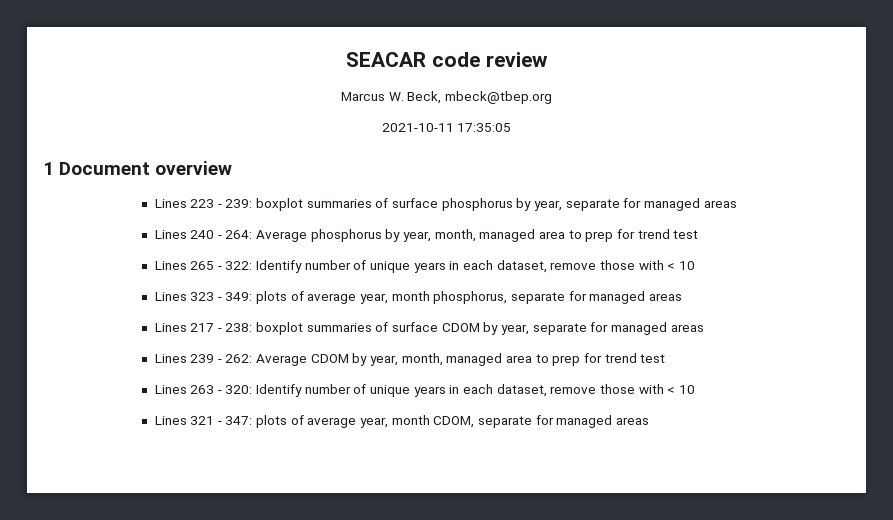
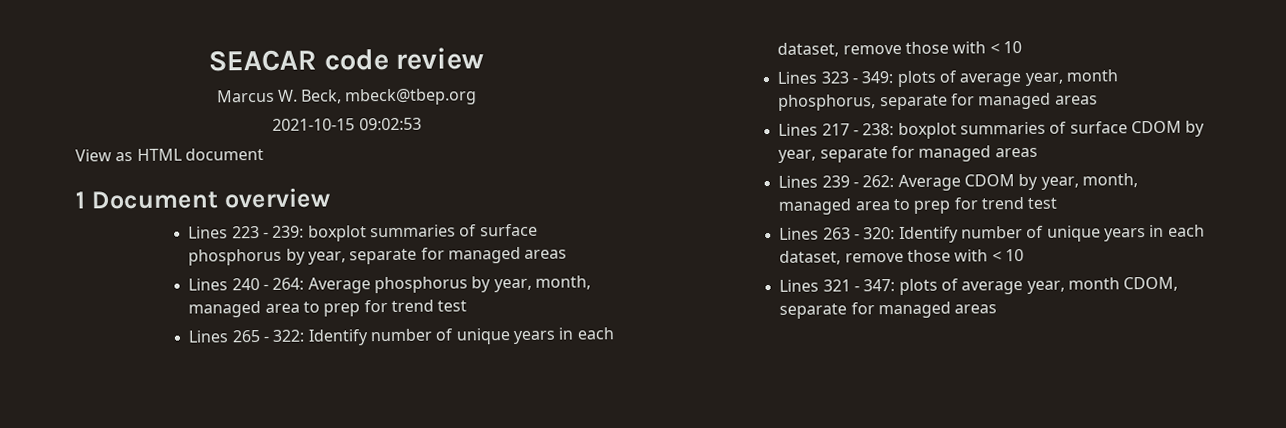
- 2021-10-11 17:35:05
+ 2021-10-15 09:02:53
+ View as HTML document

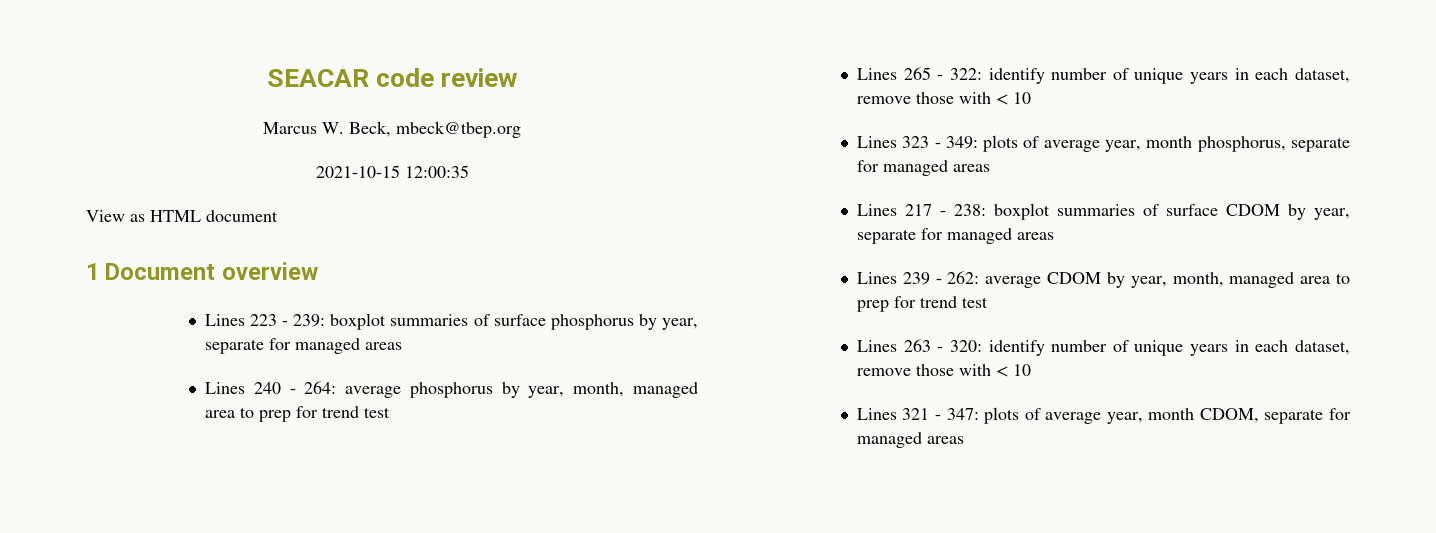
- 2021-10-15 09:02:53
+ 2021-10-15 12:00:35
- Lines 240 - 264: Average phosphorus by year, month, managed area to prep for trend test
+ Lines 240 - 264: average phosphorus by year, month, managed area to prep for trend test
- Lines 265 - 322: Identify number of unique years in each dataset, remove those with < 10
+ Lines 265 - 322: identify number of unique years in each dataset, remove those with < 10
- Lines 239 - 262: Average CDOM by year, month, managed area to prep for trend test
+ Lines 239 - 262: average CDOM by year, month, managed area to prep for trend test
- Lines 263 - 320: Identify number of unique years in each dataset, remove those with < 10
+ Lines 263 - 320: identify number of unique years in each dataset, remove those with < 10

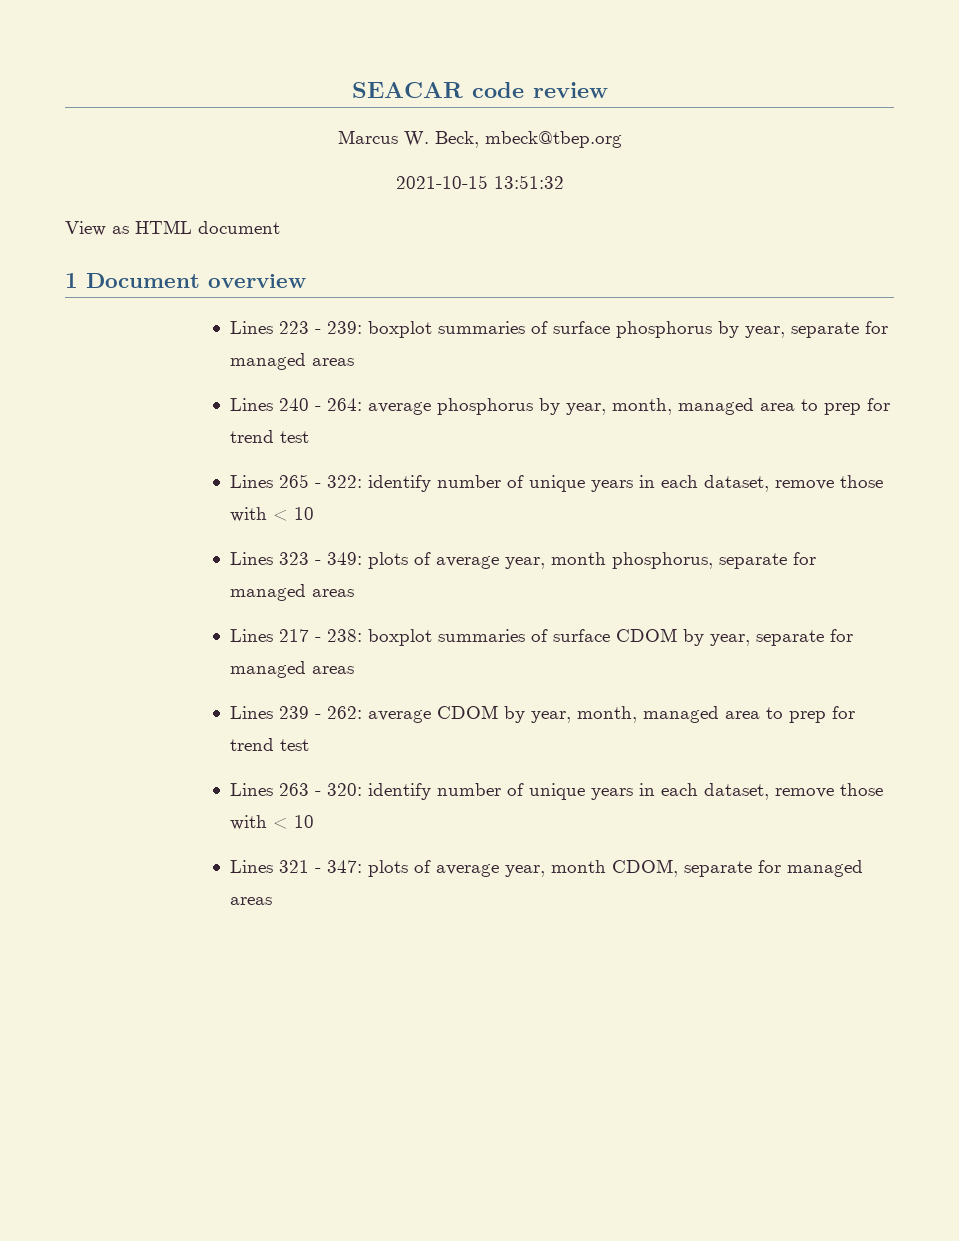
- 2021-10-15 12:00:35
+ 2021-10-15 13:51:32

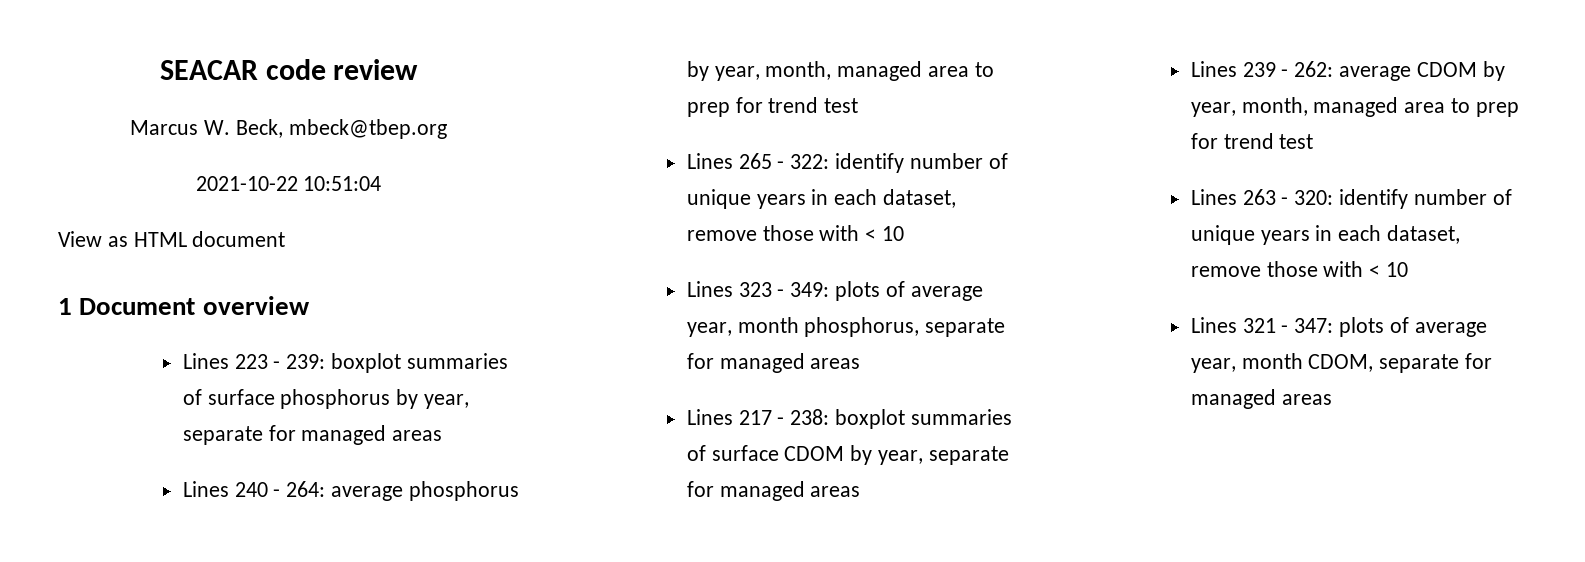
- 2021-10-15 13:51:32
+ 2021-10-22 10:51:04

